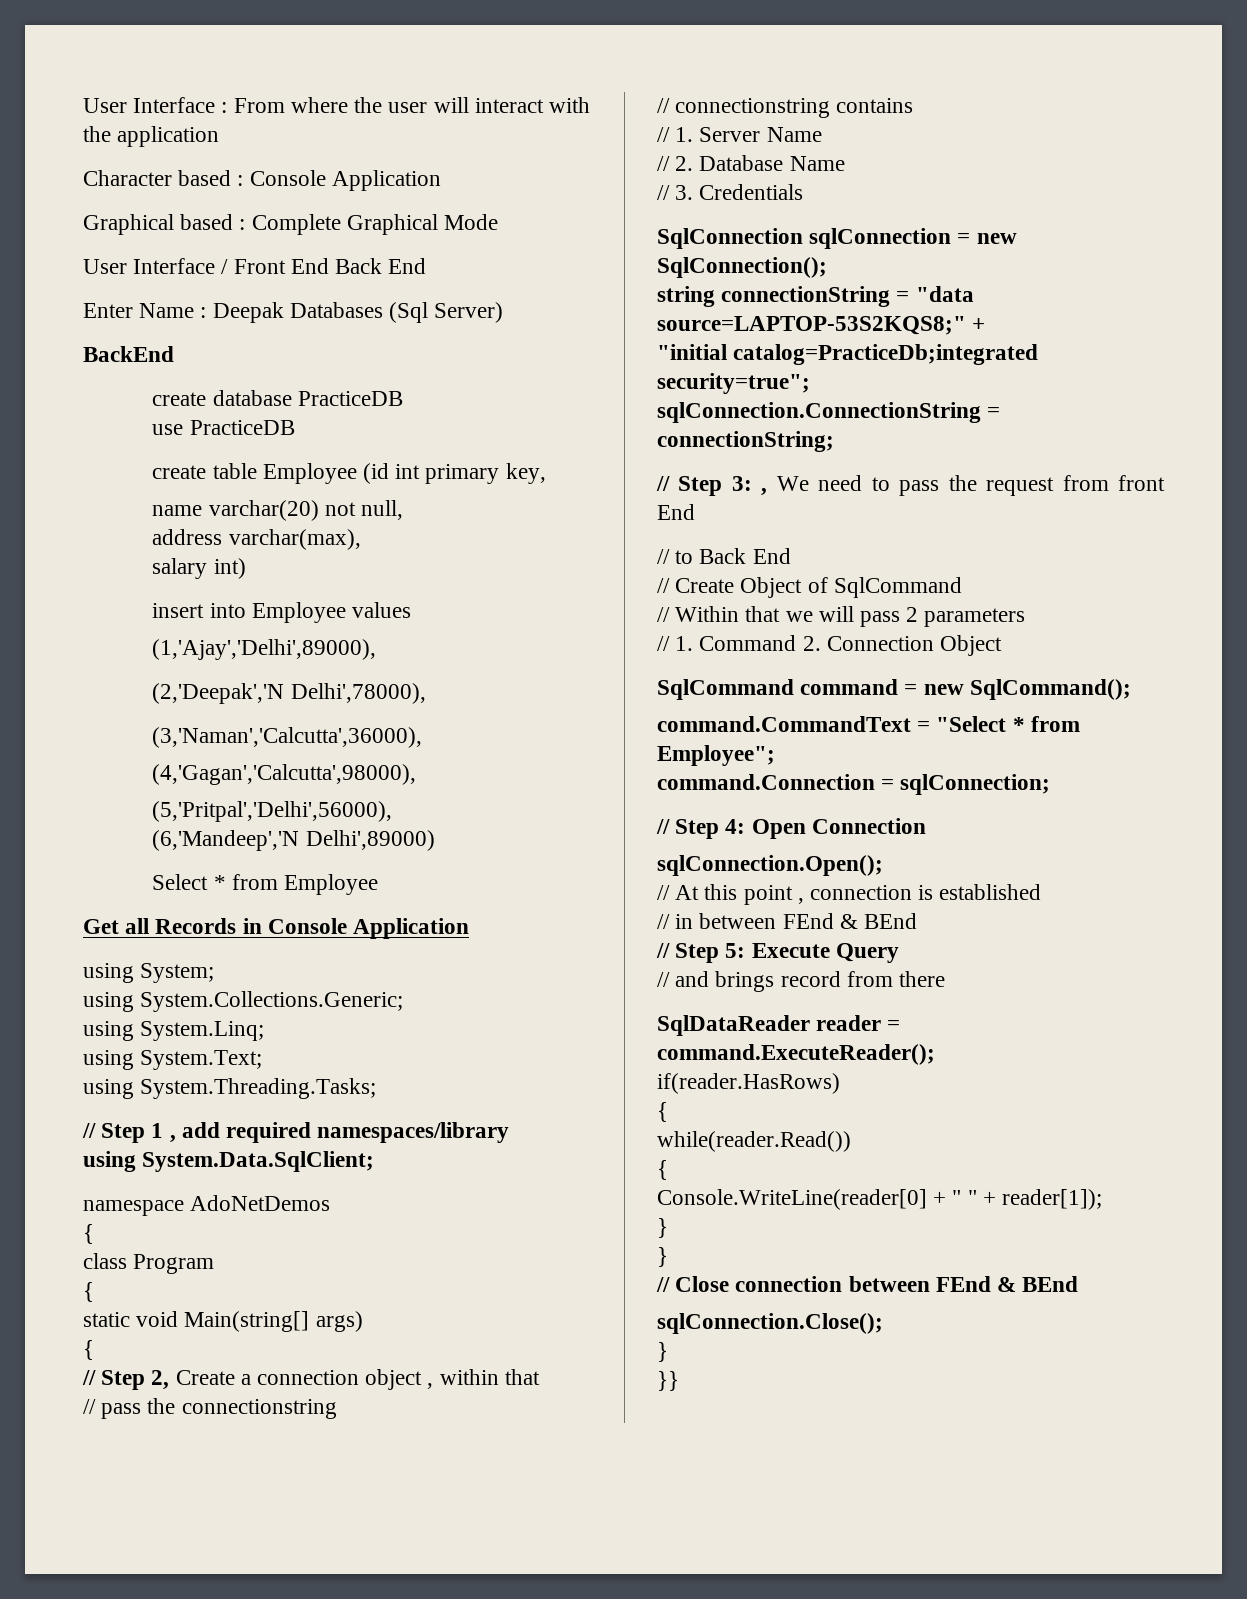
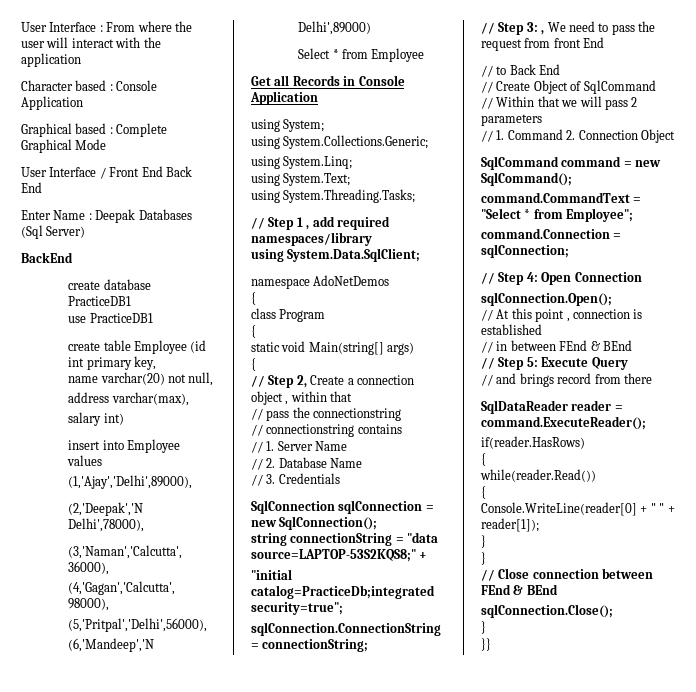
- create database PracticeDB
+ create database PracticeDB1
- use PracticeDB
+ use PracticeDB1

